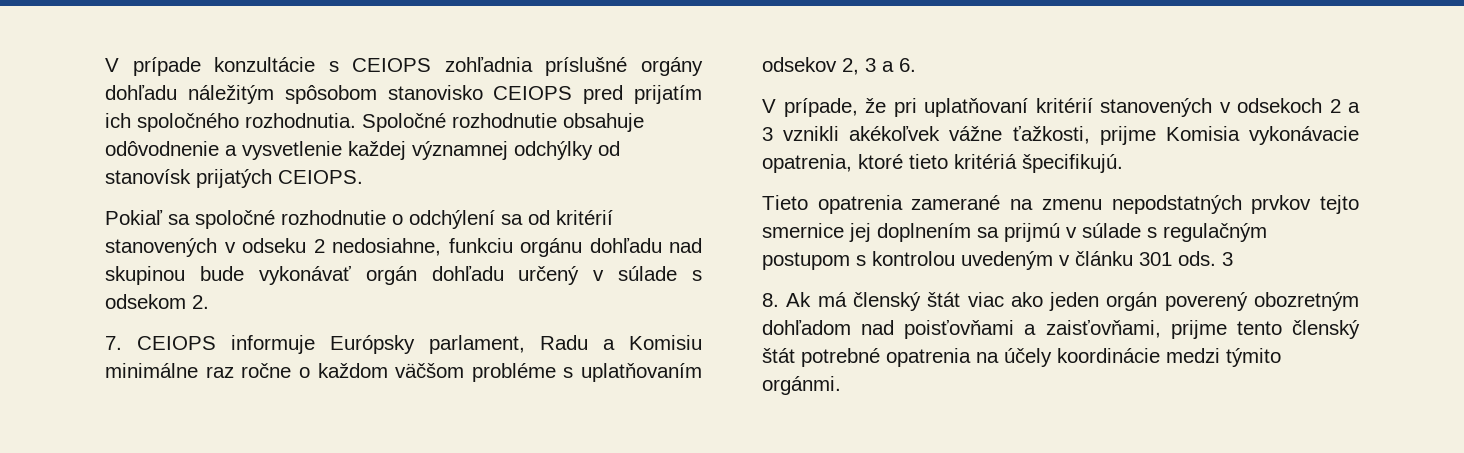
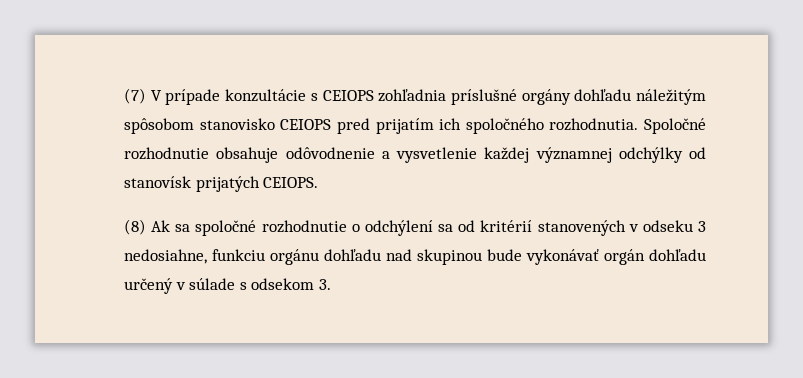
- V prípade konzultácie s CEIOPS zohľadnia príslušné orgány dohľadu náležitým spôsobom stanovisko CEIOPS pred prijatím ich spoločného rozhodnutia.
+ (7) V prípade konzultácie s CEIOPS zohľadnia príslušné orgány dohľadu náležitým spôsobom stanovisko CEIOPS pred prijatím ich spoločného rozhodnutia.
- Pokiaľ sa spoločné rozhodnutie o odchýlení sa od kritérií stanovených v odseku 2 nedosiahne, funkciu orgánu dohľadu nad skupinou bude vykonávať orgán dohľadu určený v súlade s odsekom 2.
- 7. CEIOPS informuje Európsky parlament, Radu a Komisiu minimálne raz ročne o každom väčšom probléme s uplatňovaním odsekov 2, 3 a 6.
- V prípade, že pri uplatňovaní kritérií stanovených v odsekoch 2 a 3 vznikli akékoľvek vážne ťažkosti, prijme Komisia vykonávacie opatrenia, ktoré tieto kritériá špecifikujú.
- Tieto opatrenia zamerané na zmenu nepodstatných prvkov tejto smernice jej doplnením sa prijmú v súlade s regulačným postupom s kontrolou uvedeným v článku 301 ods. 3
- 8. Ak má členský štát viac ako jeden orgán poverený obozretným dohľadom nad poisťovňami a zaisťovňami, prijme tento členský štát potrebné opatrenia na účely koordinácie medzi týmito orgánmi.
+ (8) Ak sa spoločné rozhodnutie o odchýlení sa od kritérií stanovených v odseku 3 nedosiahne, funkciu orgánu dohľadu nad skupinou bude vykonávať orgán dohľadu určený v súlade s odsekom 3.

